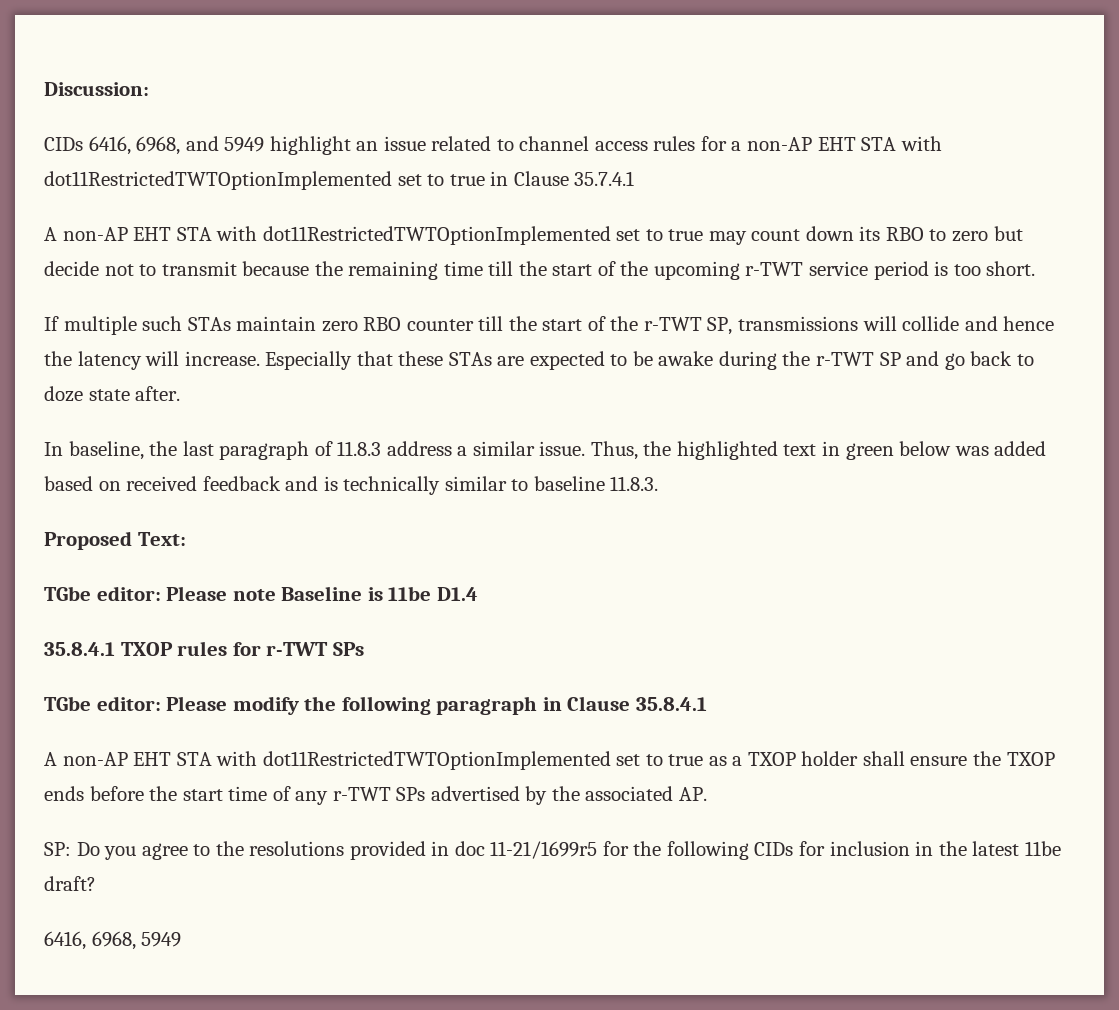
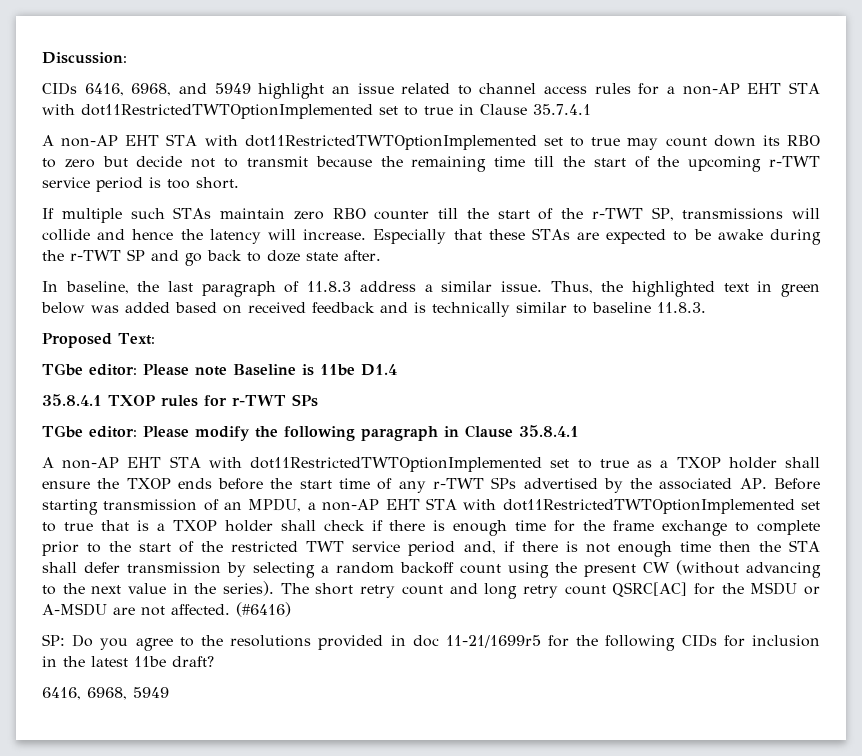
- A non-AP EHT STA with dot11RestrictedTWTOptionImplemented set to true as a TXOP holder shall ensure the TXOP ends before the start time of any r-TWT SPs advertised by the associated AP.
+ A non-AP EHT STA with dot11RestrictedTWTOptionImplemented set to true as a TXOP holder shall ensure the TXOP ends before the start time of any r-TWT SPs advertised by the associated AP. Before starting transmission of an MPDU, a non-AP EHT STA with dot11RestrictedTWTOptionImplemented set to true that is a TXOP holder shall check if there is enough time for the frame exchange to complete prior to the start of the restricted TWT service period and, if there is not enough time then the STA shall defer transmission by selecting a random backoff count using the present CW (without advancing to the next value in the series). The short retry count and long retry count QSRC[AC] for the MSDU or A-MSDU are not affected. (#6416)

